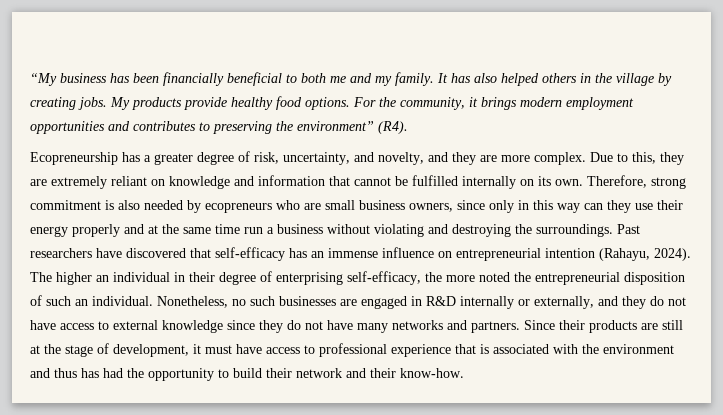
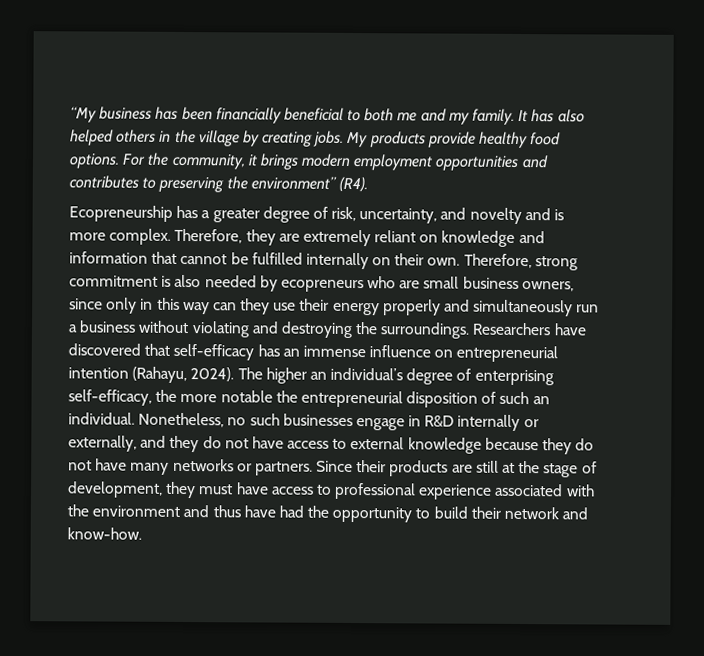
- Ecopreneurship has a greater degree of risk, uncertainty, and novelty, and they are more complex. Due to this, they are extremely reliant on knowledge and information that cannot be fulfilled internally on its own.
+ Ecopreneurship has a greater degree of risk, uncertainty, and novelty and is more complex. Therefore, they are extremely reliant on knowledge and information that cannot be fulfilled internally on their own.
- Therefore, strong commitment is also needed by ecopreneurs who are small business owners, since only in this way can they use their energy properly and at the same time run a business without violating and destroying the surroundings.
+ Therefore, strong commitment is also needed by ecopreneurs who are small business owners, since only in this way can they use their energy properly and simultaneously run a business without violating and destroying the surroundings.
- Past researchers have discovered that self-efficacy has an immense influence on entrepreneurial intention (Rahayu, 2024).
+ Researchers have discovered that self-efficacy has an immense influence on entrepreneurial intention (Rahayu, 2024).
- The higher an individual in their degree of enterprising self-efficacy, the more noted the entrepreneurial disposition of such an individual.
+ The higher an individual’s degree of enterprising self-efficacy, the more notable the entrepreneurial disposition of such an individual.
- Nonetheless, no such businesses are engaged in R&D internally or externally, and they do not have access to external knowledge since they do not have many networks and partners.
+ Nonetheless, no such businesses engage in R&D internally or externally, and they do not have access to external knowledge because they do not have many networks or partners.
- Since their products are still at the stage of development, it must have access to professional experience that is associated with the environment and thus has had the opportunity to build their network and their know-how.
+ Since their products are still at the stage of development, they must have access to professional experience associated with the environment and thus have had the opportunity to build their network and know-how.

